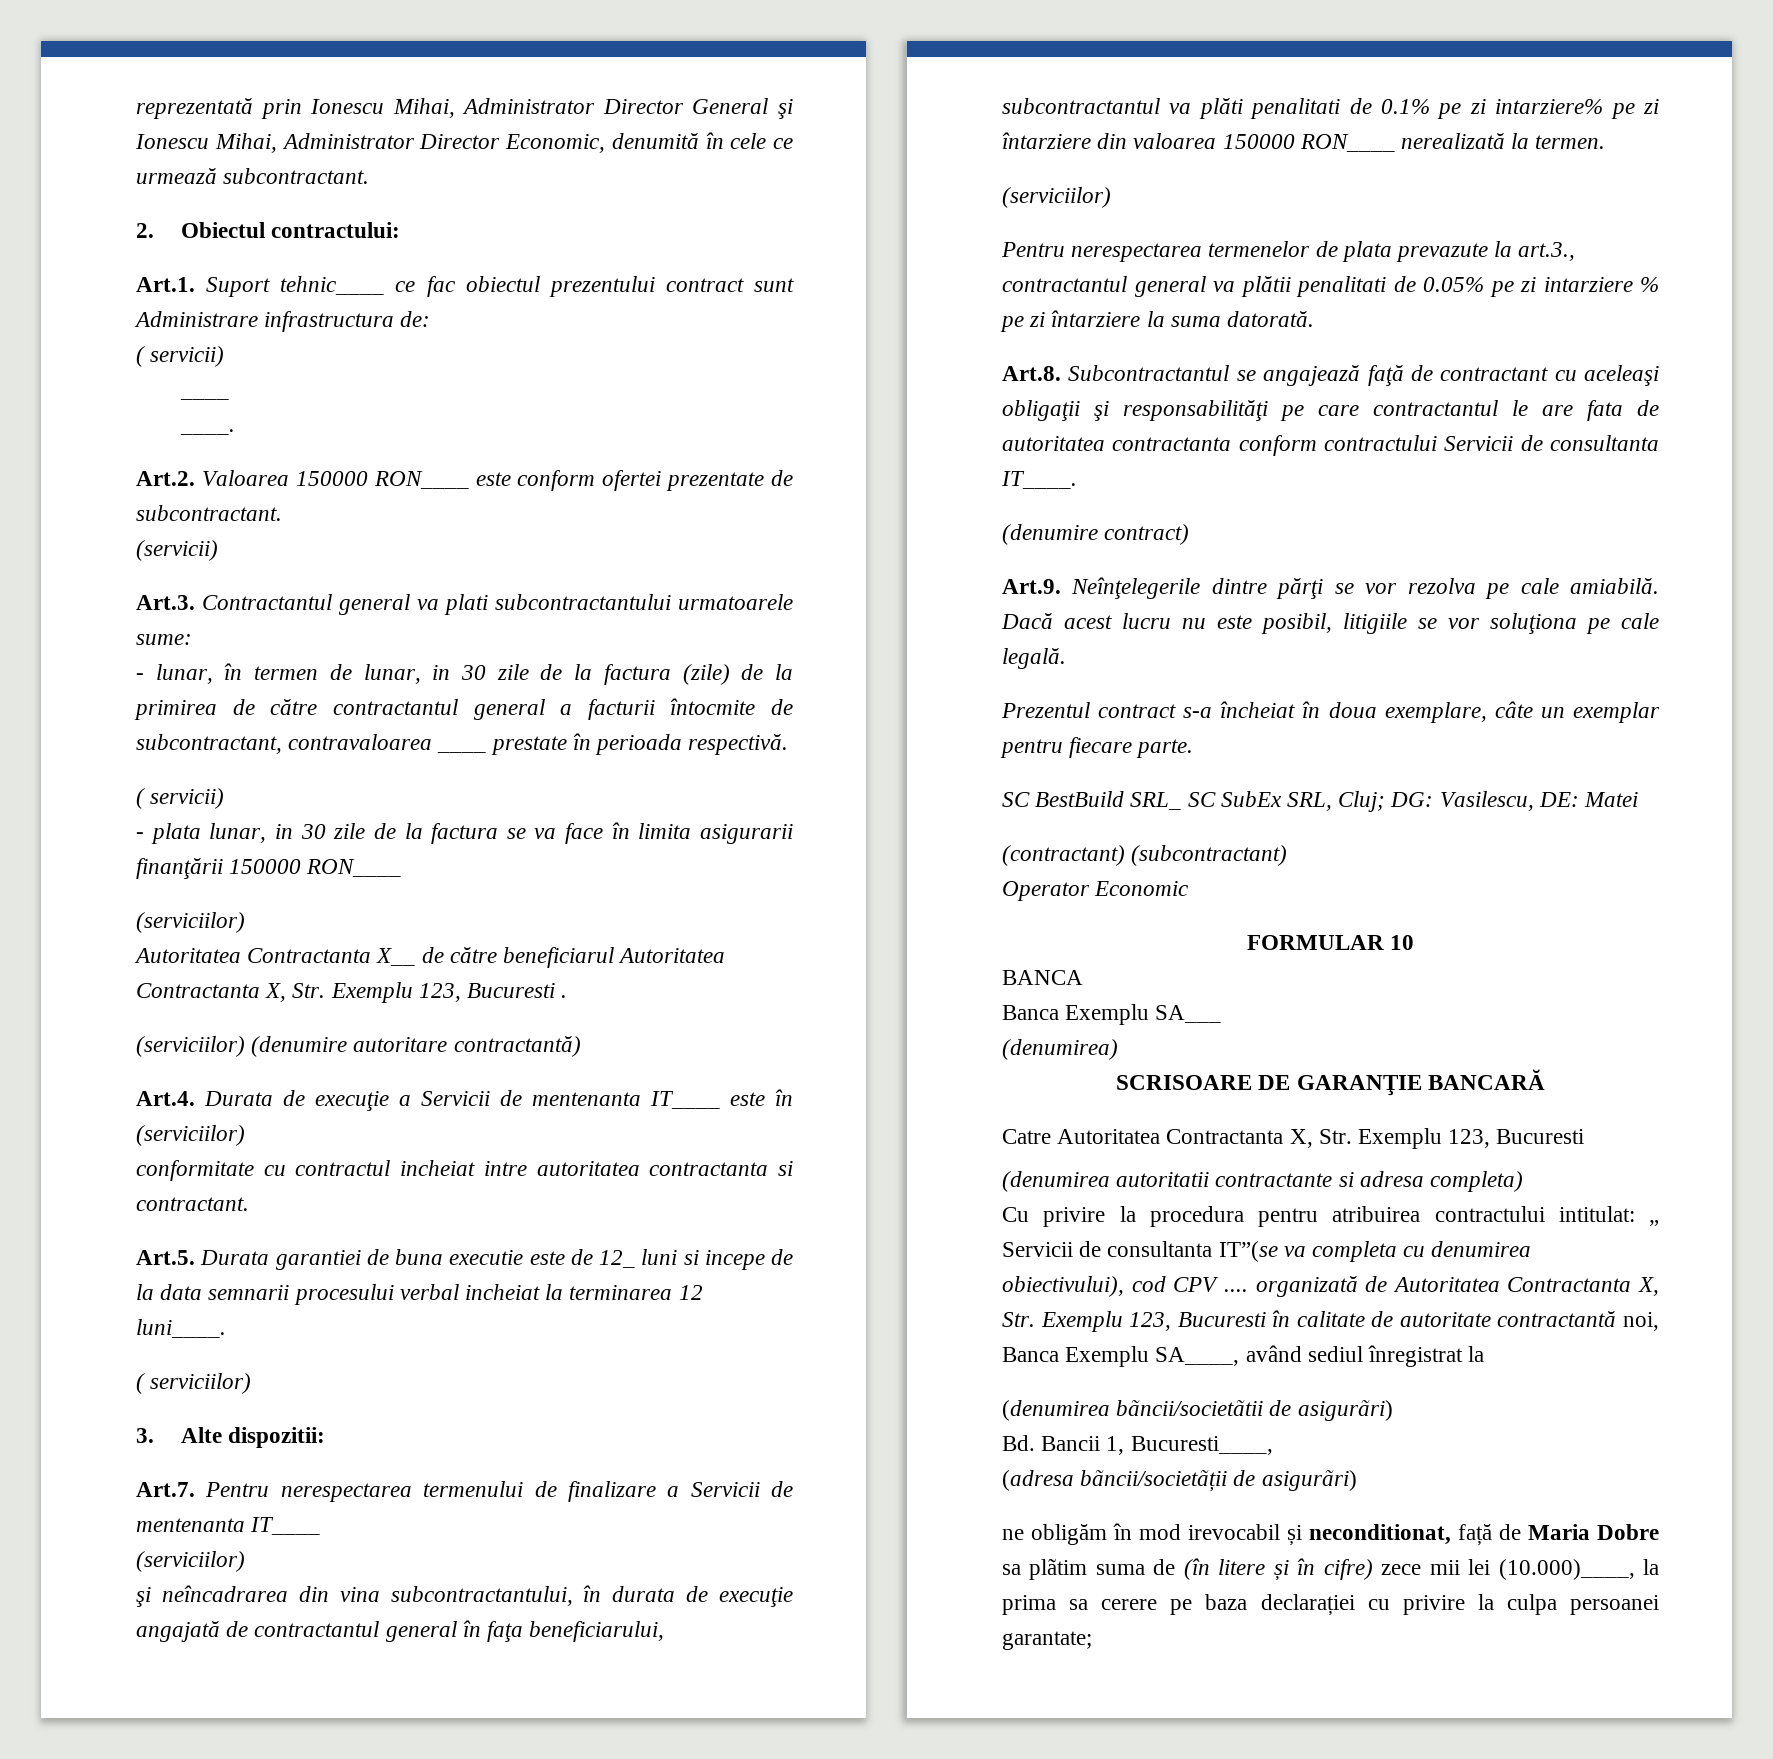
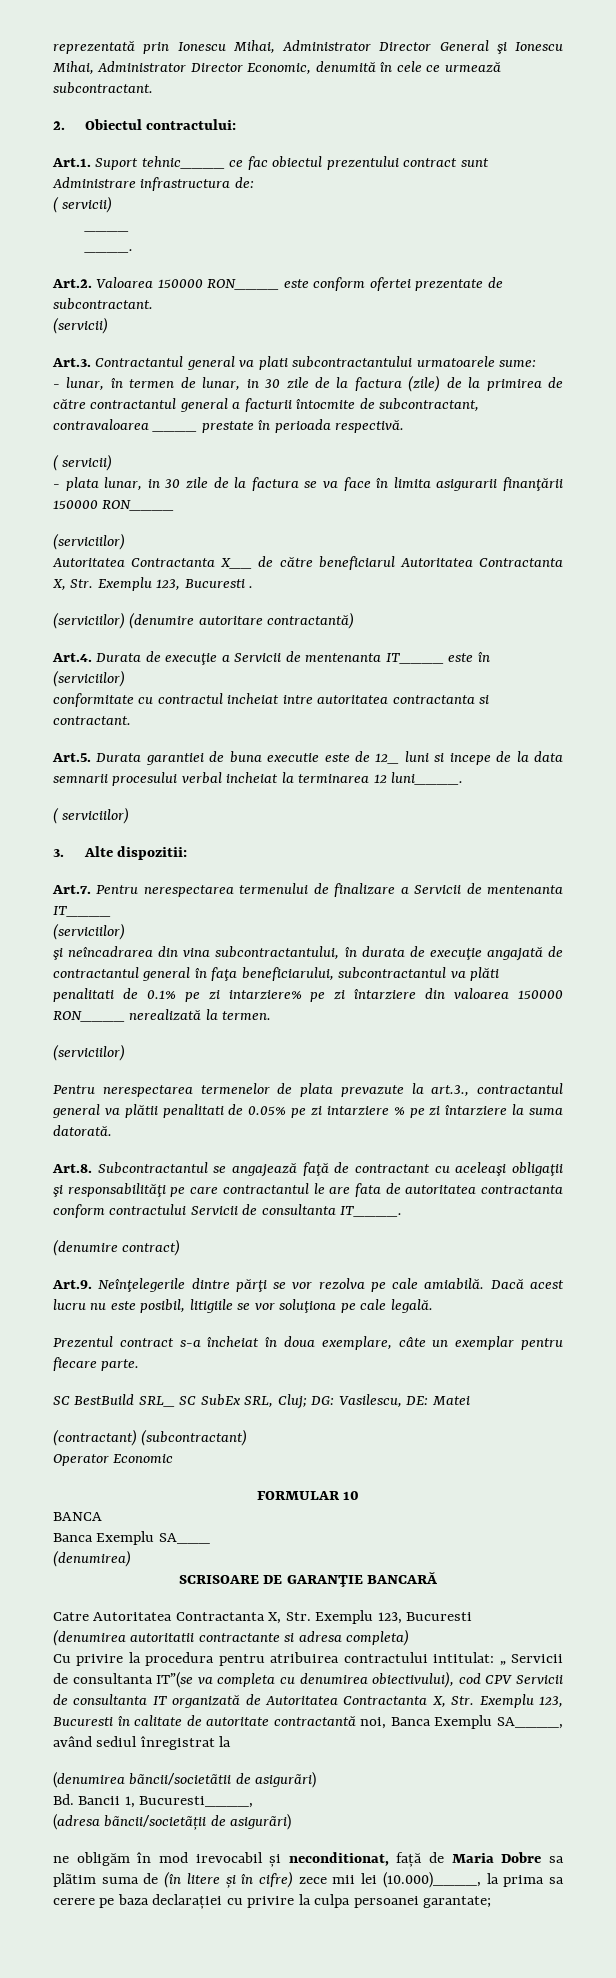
- Cu privire la procedura pentru atribuirea contractului intitulat: „ Servicii de consultanta IT”(se va completa cu denumirea obiectivului), cod CPV .... organizată de Autoritatea Contractanta X, Str. Exemplu 123, Bucuresti în calitate de autoritate contractantă noi, Banca Exemplu SA____, având sediul înregistrat la
+ Cu privire la procedura pentru atribuirea contractului intitulat: „ Servicii de consultanta IT”(se va completa cu denumirea obiectivului), cod CPV Servicii de consultanta IT organizată de Autoritatea Contractanta X, Str. Exemplu 123, Bucuresti în calitate de autoritate contractantă noi, Banca Exemplu SA____, având sediul înregistrat la

